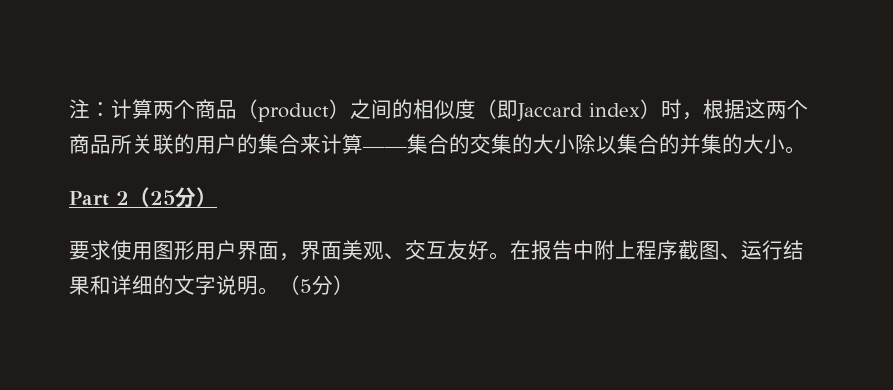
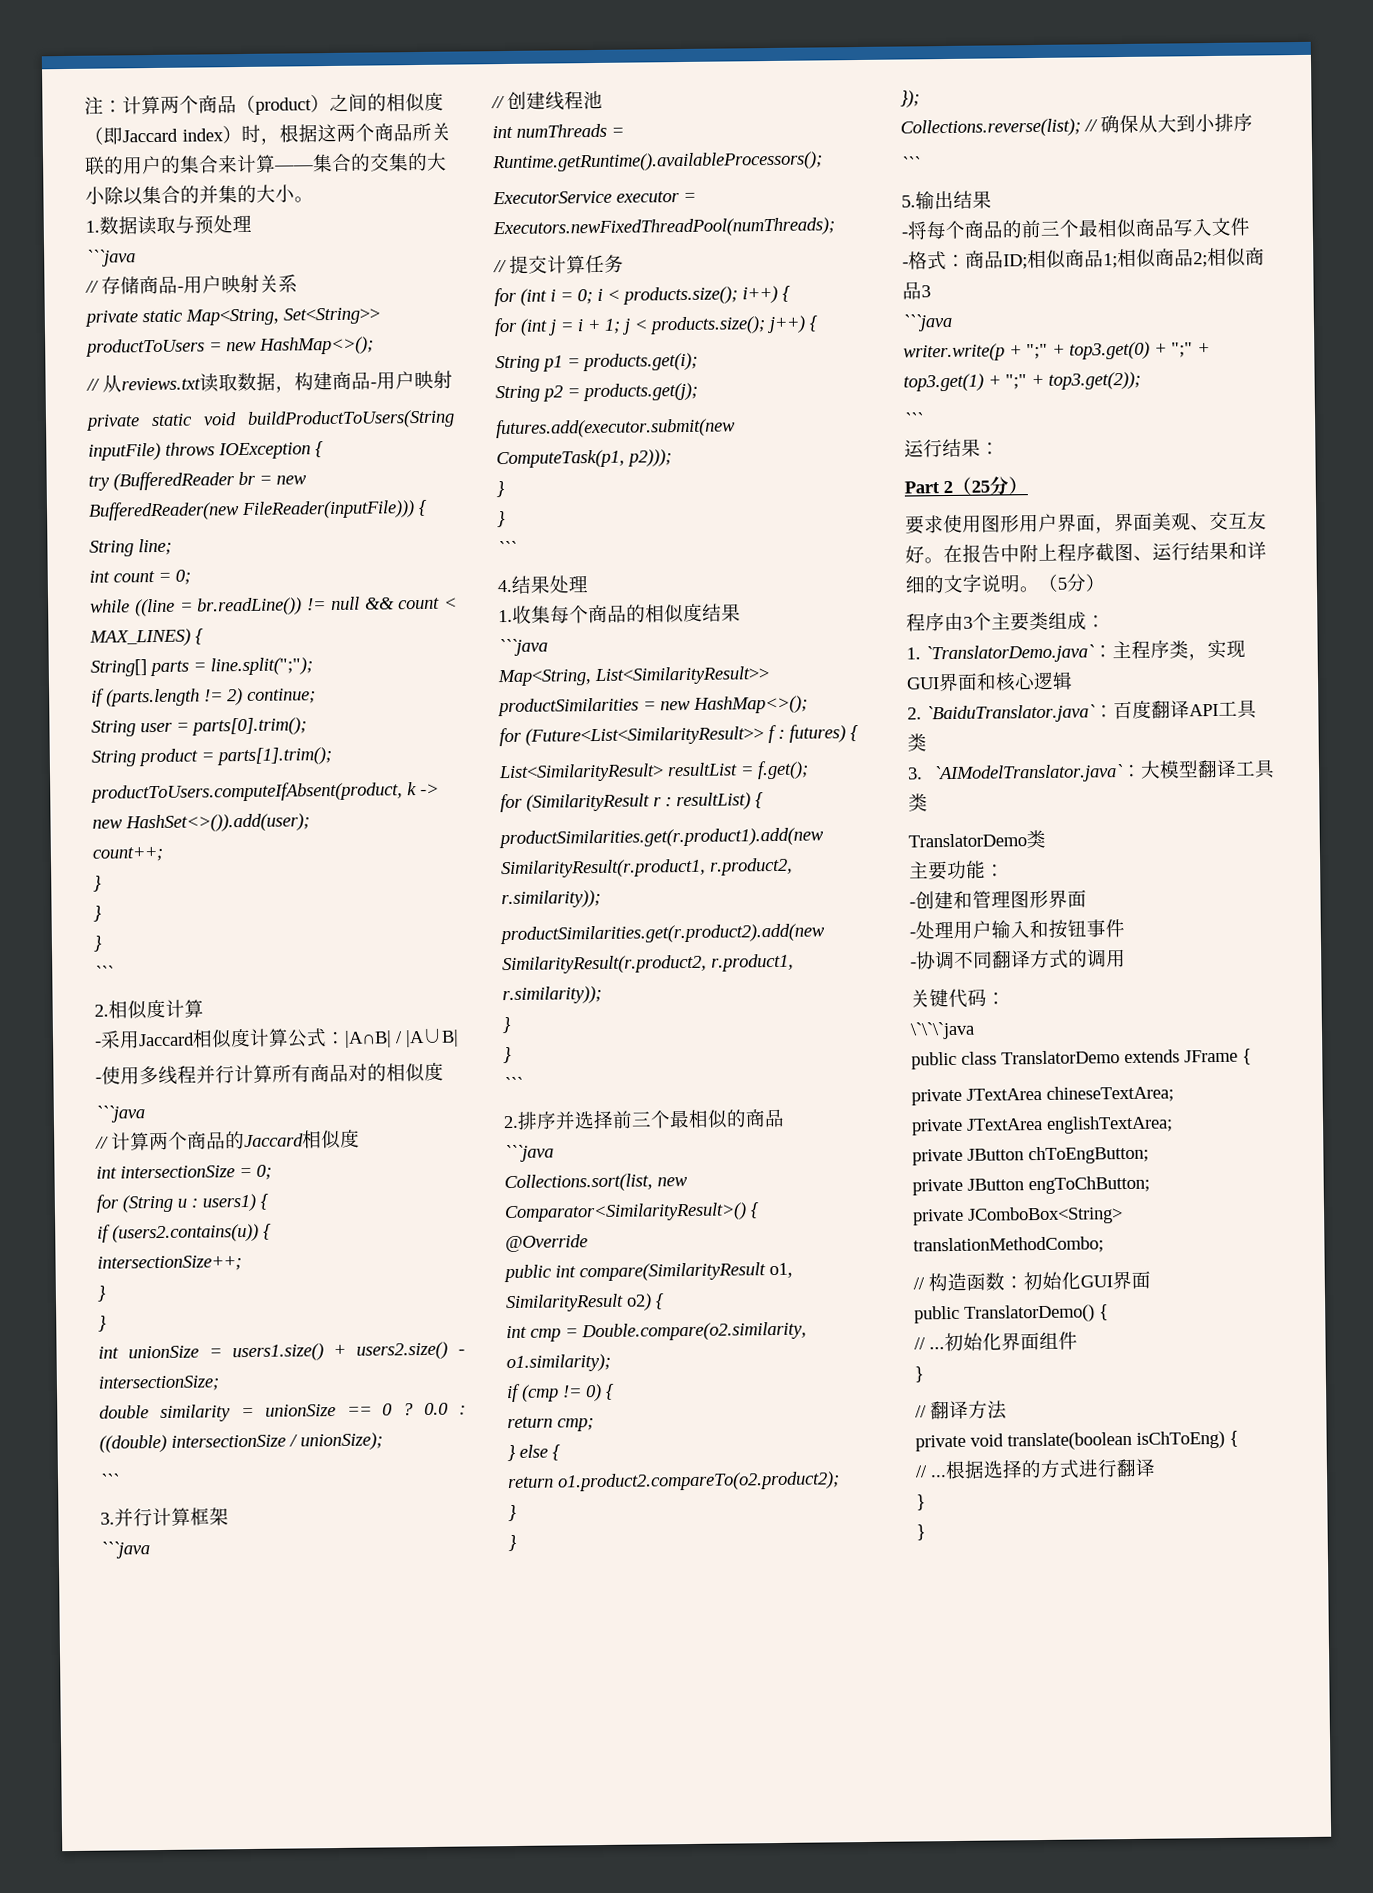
+ 1.数据读取与预处理
+ ```java
+ // 存储商品-用户映射关系
+ private static Map<String, Set<String>> productToUsers = new HashMap<>();
+ // 从reviews.txt读取数据，构建商品-用户映射
+ private static void buildProductToUsers(String inputFile) throws IOException {
+ try (BufferedReader br = new BufferedReader(new FileReader(inputFile))) {
+ String line;
+ int count = 0;
+ while ((line = br.readLine()) != null && count < MAX_LINES) {
+ String[] parts = line.split(";");
+ if (parts.length != 2) continue;
+ String user = parts[0].trim();
+ String product = parts[1].trim();
+ productToUsers.computeIfAbsent(product, k -> new HashSet<>()).add(user);
+ count++;
+ }
+ }
+ }
+ ```
+ 2.相似度计算
+ -采用Jaccard相似度计算公式：|A∩B| / |A∪B|
+ -使用多线程并行计算所有商品对的相似度
+ ```java
+ // 计算两个商品的Jaccard相似度
+ int intersectionSize = 0;
+ for (String u : users1) {
+ if (users2.contains(u)) {
+ intersectionSize++;
+ }
+ }
+ int unionSize = users1.size() + users2.size() - intersectionSize;
+ double similarity = unionSize == 0 ? 0.0 : ((double) intersectionSize / unionSize);
+ ```
+ 3.并行计算框架
+ ```java
+ // 创建线程池
+ int numThreads = Runtime.getRuntime().availableProcessors();
+ ExecutorService executor = Executors.newFixedThreadPool(numThreads);
+ // 提交计算任务
+ for (int i = 0; i < products.size(); i++) {
+ for (int j = i + 1; j < products.size(); j++) {
+ String p1 = products.get(i);
+ String p2 = products.get(j);
+ futures.add(executor.submit(new ComputeTask(p1, p2)));
+ }
+ }
+ ```
+ 4.结果处理
+ 1.收集每个商品的相似度结果
+ ```java
+ Map<String, List<SimilarityResult>> productSimilarities = new HashMap<>();
+ for (Future<List<SimilarityResult>> f : futures) {
+ List<SimilarityResult> resultList = f.get();
+ for (SimilarityResult r : resultList) {
+ productSimilarities.get(r.product1).add(new SimilarityResult(r.product1, r.product2, r.similarity));
+ productSimilarities.get(r.product2).add(new SimilarityResult(r.product2, r.product1, r.similarity));
+ }
+ }
+ ```
+ 2.排序并选择前三个最相似的商品
+ ```java
+ Collections.sort(list, new Comparator<SimilarityResult>() {
+ @Override
+ public int compare(SimilarityResult o1, SimilarityResult o2) {
+ int cmp = Double.compare(o2.similarity, o1.similarity);
+ if (cmp != 0) {
+ return cmp;
+ } else {
+ return o1.product2.compareTo(o2.product2);
+ }
+ }
+ });
+ Collections.reverse(list); // 确保从大到小排序
+ ```
+ 5.输出结果
+ -将每个商品的前三个最相似商品写入文件
+ -格式：商品ID;相似商品1;相似商品2;相似商品3
+ ```java
+ writer.write(p + ";" + top3.get(0) + ";" + top3.get(1) + ";" + top3.get(2));
+ ```
+ 运行结果：
+ 程序由3个主要类组成：
+ 1. `TranslatorDemo.java`：主程序类，实现GUI界面和核心逻辑
+ 2. `BaiduTranslator.java`：百度翻译API工具类
+ 3. `AIModelTranslator.java`：大模型翻译工具类
+ TranslatorDemo类
+ 主要功能：
+ -创建和管理图形界面
+ -处理用户输入和按钮事件
+ -协调不同翻译方式的调用
+ 关键代码：
+ \`\`\`java
+ public class TranslatorDemo extends JFrame {
+ private JTextArea chineseTextArea;
+ private JTextArea englishTextArea;
+ private JButton chToEngButton;
+ private JButton engToChButton;
+ private JComboBox<String> translationMethodCombo;
+ // 构造函数：初始化GUI界面
+ public TranslatorDemo() {
+ // ...初始化界面组件
+ }
+ // 翻译方法
+ private void translate(boolean isChToEng) {
+ // ...根据选择的方式进行翻译
+ }
+ }

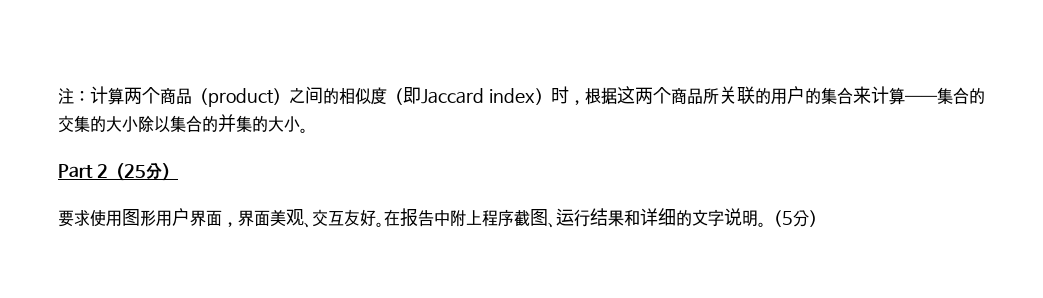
- 1.数据读取与预处理
- ```java
- // 存储商品-用户映射关系
- private static Map<String, Set<String>> productToUsers = new HashMap<>();
- // 从reviews.txt读取数据，构建商品-用户映射
- private static void buildProductToUsers(String inputFile) throws IOException {
- try (BufferedReader br = new BufferedReader(new FileReader(inputFile))) {
- String line;
- int count = 0;
- while ((line = br.readLine()) != null && count < MAX_LINES) {
- String[] parts = line.split(";");
- if (parts.length != 2) continue;
- String user = parts[0].trim();
- String product = parts[1].trim();
- productToUsers.computeIfAbsent(product, k -> new HashSet<>()).add(user);
- count++;
- }
- }
- }
- ```
- 2.相似度计算
- -采用Jaccard相似度计算公式：|A∩B| / |A∪B|
- -使用多线程并行计算所有商品对的相似度
- ```java
- // 计算两个商品的Jaccard相似度
- int intersectionSize = 0;
- for (String u : users1) {
- if (users2.contains(u)) {
- intersectionSize++;
- }
- }
- int unionSize = users1.size() + users2.size() - intersectionSize;
- double similarity = unionSize == 0 ? 0.0 : ((double) intersectionSize / unionSize);
- ```
- 3.并行计算框架
- ```java
- // 创建线程池
- int numThreads = Runtime.getRuntime().availableProcessors();
- ExecutorService executor = Executors.newFixedThreadPool(numThreads);
- // 提交计算任务
- for (int i = 0; i < products.size(); i++) {
- for (int j = i + 1; j < products.size(); j++) {
- String p1 = products.get(i);
- String p2 = products.get(j);
- futures.add(executor.submit(new ComputeTask(p1, p2)));
- }
- }
- ```
- 4.结果处理
- 1.收集每个商品的相似度结果
- ```java
- Map<String, List<SimilarityResult>> productSimilarities = new HashMap<>();
- for (Future<List<SimilarityResult>> f : futures) {
- List<SimilarityResult> resultList = f.get();
- for (SimilarityResult r : resultList) {
- productSimilarities.get(r.product1).add(new SimilarityResult(r.product1, r.product2, r.similarity));
- productSimilarities.get(r.product2).add(new SimilarityResult(r.product2, r.product1, r.similarity));
- }
- }
- ```
- 2.排序并选择前三个最相似的商品
- ```java
- Collections.sort(list, new Comparator<SimilarityResult>() {
- @Override
- public int compare(SimilarityResult o1, SimilarityResult o2) {
- int cmp = Double.compare(o2.similarity, o1.similarity);
- if (cmp != 0) {
- return cmp;
- } else {
- return o1.product2.compareTo(o2.product2);
- }
- }
- });
- Collections.reverse(list); // 确保从大到小排序
- ```
- 5.输出结果
- -将每个商品的前三个最相似商品写入文件
- -格式：商品ID;相似商品1;相似商品2;相似商品3
- ```java
- writer.write(p + ";" + top3.get(0) + ";" + top3.get(1) + ";" + top3.get(2));
- ```
- 运行结果：
- 程序由3个主要类组成：
- 1. `TranslatorDemo.java`：主程序类，实现GUI界面和核心逻辑
- 2. `BaiduTranslator.java`：百度翻译API工具类
- 3. `AIModelTranslator.java`：大模型翻译工具类
- TranslatorDemo类
- 主要功能：
- -创建和管理图形界面
- -处理用户输入和按钮事件
- -协调不同翻译方式的调用
- 关键代码：
- \`\`\`java
- public class TranslatorDemo extends JFrame {
- private JTextArea chineseTextArea;
- private JTextArea englishTextArea;
- private JButton chToEngButton;
- private JButton engToChButton;
- private JComboBox<String> translationMethodCombo;
- // 构造函数：初始化GUI界面
- public TranslatorDemo() {
- // ...初始化界面组件
- }
- // 翻译方法
- private void translate(boolean isChToEng) {
- // ...根据选择的方式进行翻译
- }
- }

